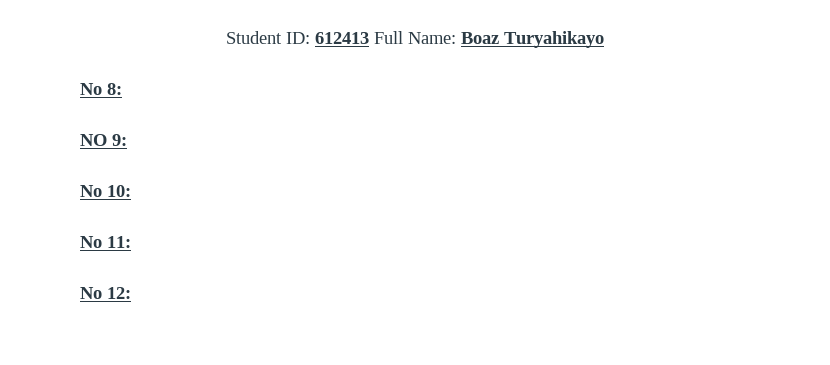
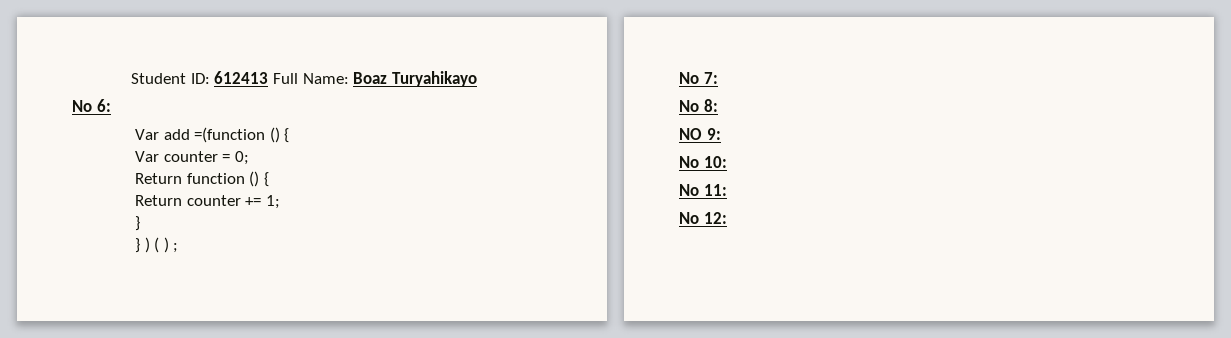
+ No 6:
+ Var add =(function () {
+ Var counter = 0;
+ Return function () {
+ Return counter += 1;
+ }
+ } ) ( ) ;
+ No 7:

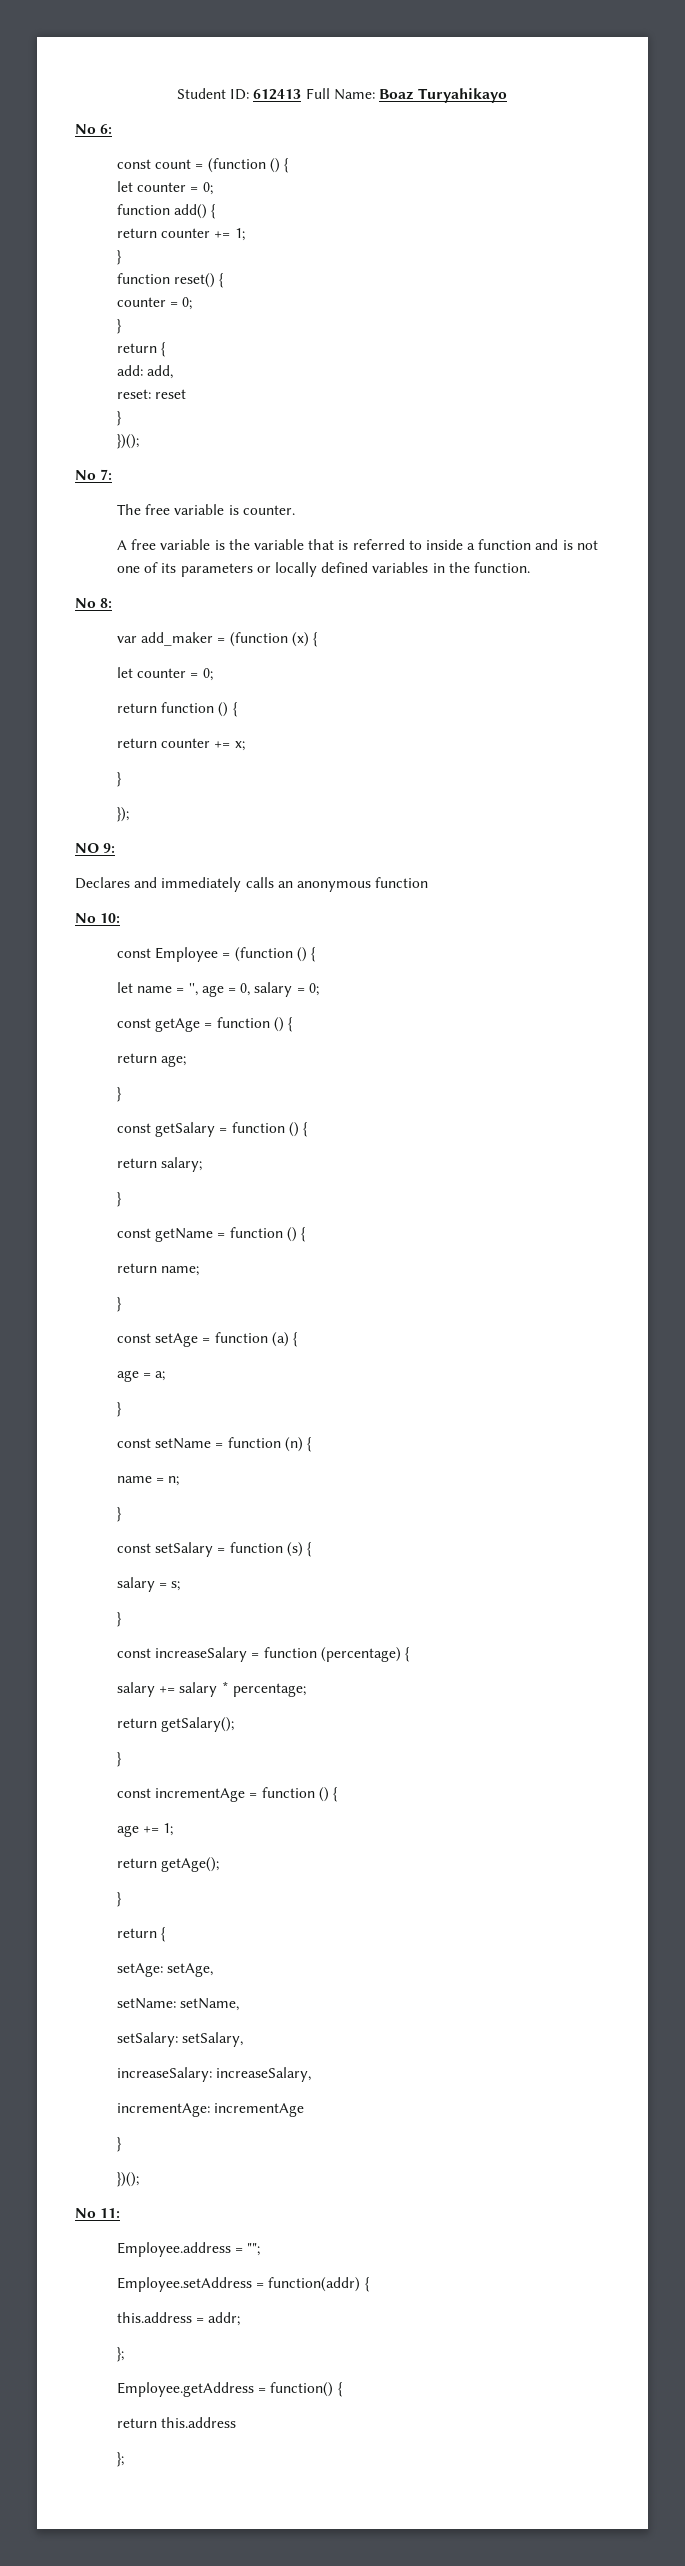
- Var add =(function () {
- Var counter = 0;
- Return function () {
- Return counter += 1;
+ const count = (function () {
+ let counter = 0;
+ function add() {
+ return counter += 1;
- } ) ( ) ;
+ function reset() {
+ counter = 0;
+ }
+ return {
+ add: add,
+ reset: reset
+ }
+ })();
  No 7:
+ The free variable is counter.
+ A free variable is the variable that is referred to inside a function and is not one of its parameters or locally defined variables in the function.
  No 8:
+ var add_maker = (function (x) {
+ let counter = 0;
+ return function () {
+ return counter += x;
+ }
+ });
  NO 9:
+ Declares and immediately calls an anonymous function
  No 10:
+ const Employee = (function () {
+ let name = '', age = 0, salary = 0;
+ const getAge = function () {
+ return age;
+ }
+ const getSalary = function () {
+ return salary;
+ }
+ const getName = function () {
+ return name;
+ }
+ const setAge = function (a) {
+ age = a;
+ }
+ const setName = function (n) {
+ name = n;
+ }
+ const setSalary = function (s) {
+ salary = s;
+ }
+ const increaseSalary = function (percentage) {
+ salary += salary * percentage;
+ return getSalary();
+ }
+ const incrementAge = function () {
+ age += 1;
+ return getAge();
+ }
+ return {
+ setAge: setAge,
+ setName: setName,
+ setSalary: setSalary,
+ increaseSalary: increaseSalary,
+ incrementAge: incrementAge
+ }
+ })();
  No 11:
- No 12:
+ Employee.address = "";
+ Employee.setAddress = function(addr) {
+ this.address = addr;
+ };
+ Employee.getAddress = function() {
+ return this.address
+ };

